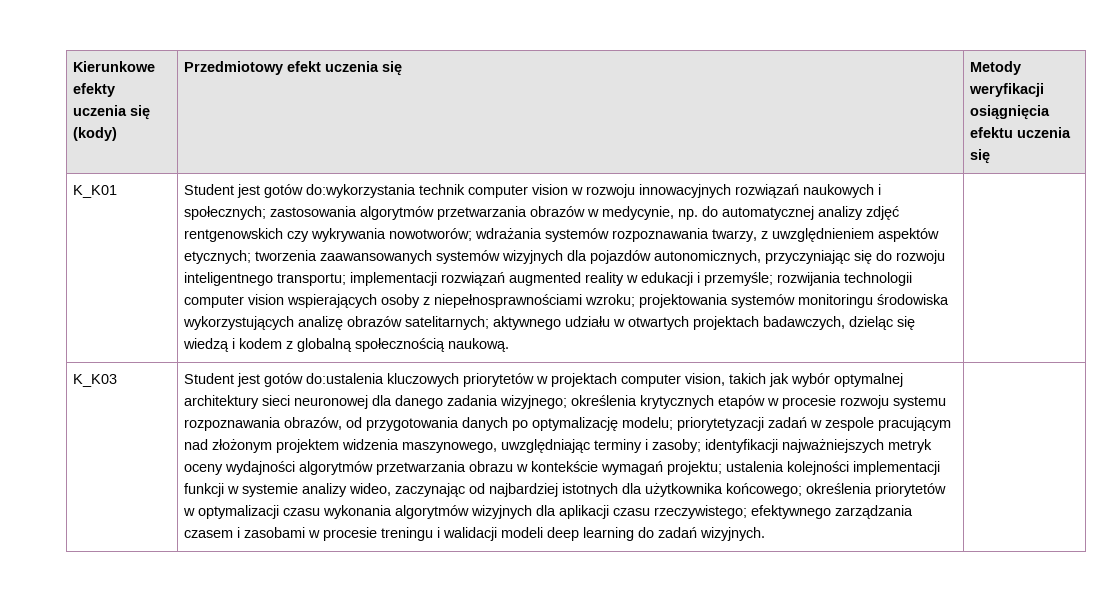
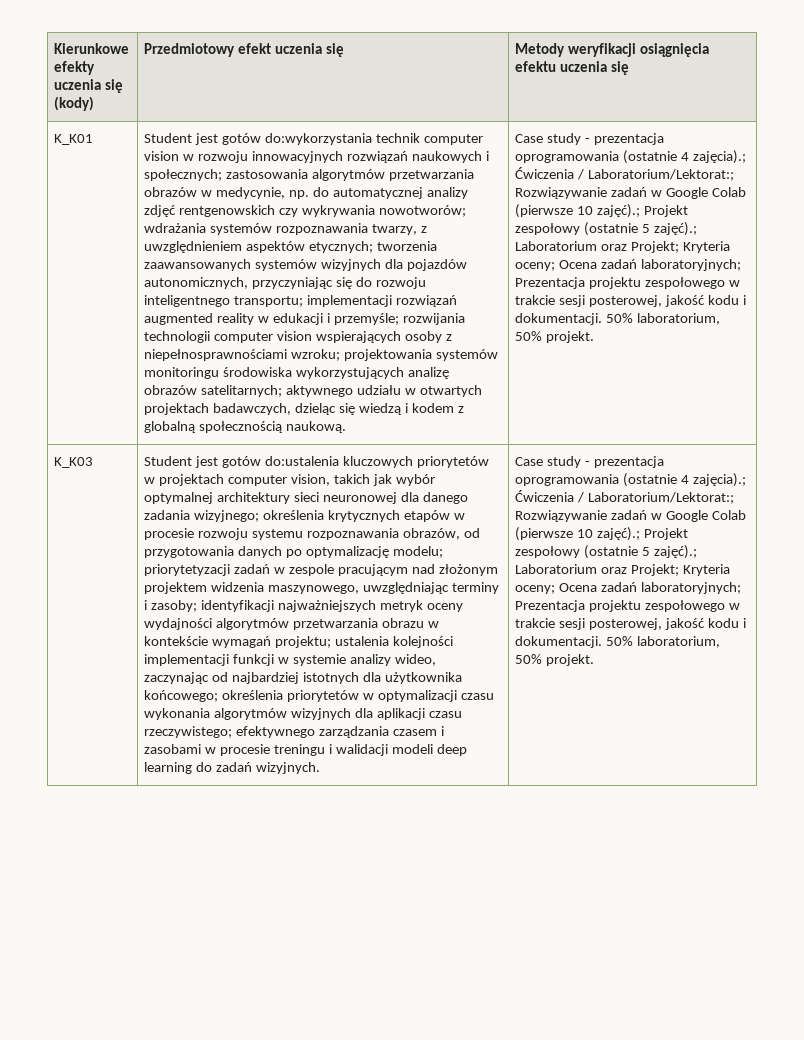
- aktywnego udziału w otwartych projektach badawczych, dzieląc się wiedzą i kodem z globalną społecznością naukową.
+ aktywnego udziału w otwartych projektach badawczych, dzieląc się wiedzą i kodem z globalną społecznością naukową. | Case study - prezentacja oprogramowania (ostatnie 4 zajęcia).; Ćwiczenia / Laboratorium/Lektorat:; Rozwiązywanie zadań w Google Colab (pierwsze 10 zajęć).; Projekt zespołowy (ostatnie 5 zajęć).; Laboratorium oraz Projekt; Kryteria oceny; Ocena zadań laboratoryjnych; Prezentacja projektu zespołowego w trakcie sesji posterowej, jakość kodu i dokumentacji. 50% laboratorium, 50% projekt.
- efektywnego zarządzania czasem i zasobami w procesie treningu i walidacji modeli deep learning do zadań wizyjnych.
+ efektywnego zarządzania czasem i zasobami w procesie treningu i walidacji modeli deep learning do zadań wizyjnych. | Case study - prezentacja oprogramowania (ostatnie 4 zajęcia).; Ćwiczenia / Laboratorium/Lektorat:; Rozwiązywanie zadań w Google Colab (pierwsze 10 zajęć).; Projekt zespołowy (ostatnie 5 zajęć).; Laboratorium oraz Projekt; Kryteria oceny; Ocena zadań laboratoryjnych; Prezentacja projektu zespołowego w trakcie sesji posterowej, jakość kodu i dokumentacji. 50% laboratorium, 50% projekt.

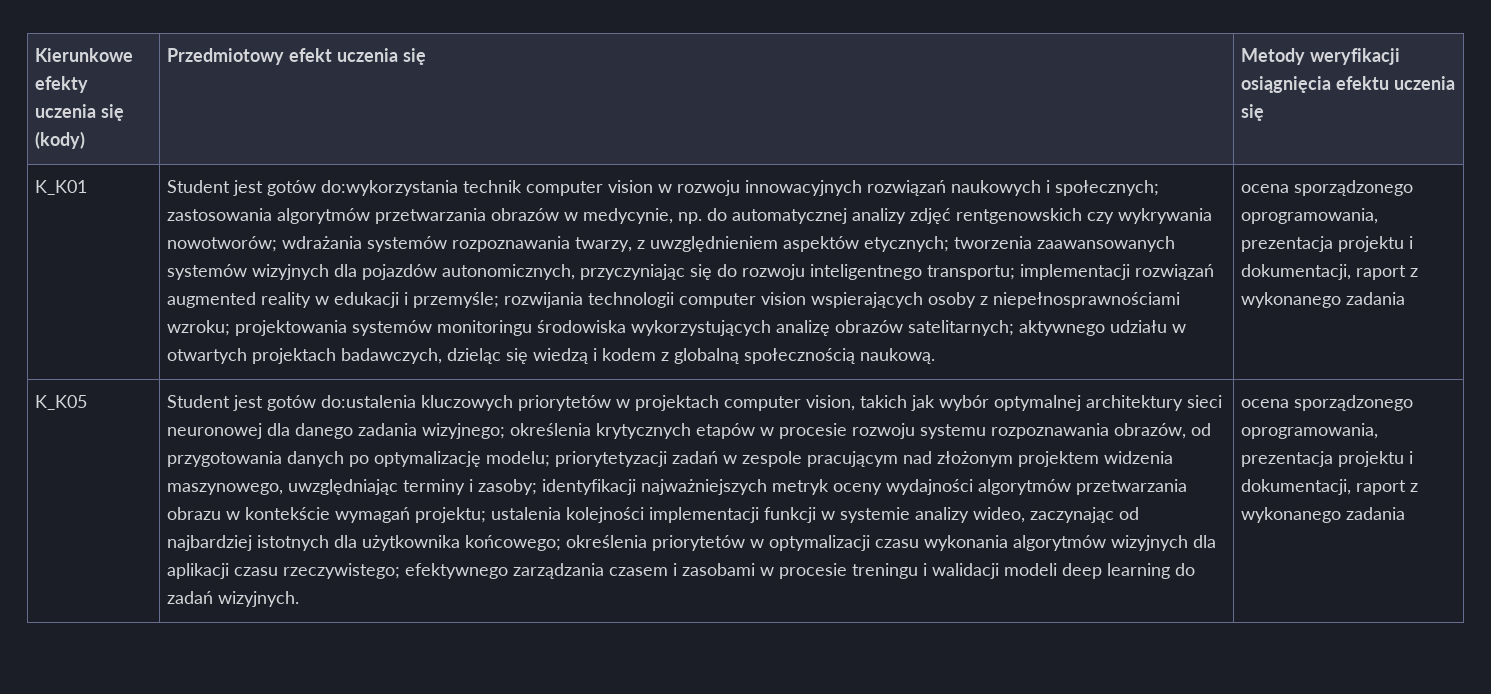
- aktywnego udziału w otwartych projektach badawczych, dzieląc się wiedzą i kodem z globalną społecznością naukową. | Case study - prezentacja oprogramowania (ostatnie 4 zajęcia).; Ćwiczenia / Laboratorium/Lektorat:; Rozwiązywanie zadań w Google Colab (pierwsze 10 zajęć).; Projekt zespołowy (ostatnie 5 zajęć).; Laboratorium oraz Projekt; Kryteria oceny; Ocena zadań laboratoryjnych; Prezentacja projektu zespołowego w trakcie sesji posterowej, jakość kodu i dokumentacji. 50% laboratorium, 50% projekt.
- K_K03
+ aktywnego udziału w otwartych projektach badawczych, dzieląc się wiedzą i kodem z globalną społecznością naukową. | ocena sporządzonego oprogramowania, prezentacja projektu i dokumentacji, raport z wykonanego zadania
+ K_K05
- efektywnego zarządzania czasem i zasobami w procesie treningu i walidacji modeli deep learning do zadań wizyjnych. | Case study - prezentacja oprogramowania (ostatnie 4 zajęcia).; Ćwiczenia / Laboratorium/Lektorat:; Rozwiązywanie zadań w Google Colab (pierwsze 10 zajęć).; Projekt zespołowy (ostatnie 5 zajęć).; Laboratorium oraz Projekt; Kryteria oceny; Ocena zadań laboratoryjnych; Prezentacja projektu zespołowego w trakcie sesji posterowej, jakość kodu i dokumentacji. 50% laboratorium, 50% projekt.
+ efektywnego zarządzania czasem i zasobami w procesie treningu i walidacji modeli deep learning do zadań wizyjnych. | ocena sporządzonego oprogramowania, prezentacja projektu i dokumentacji, raport z wykonanego zadania

